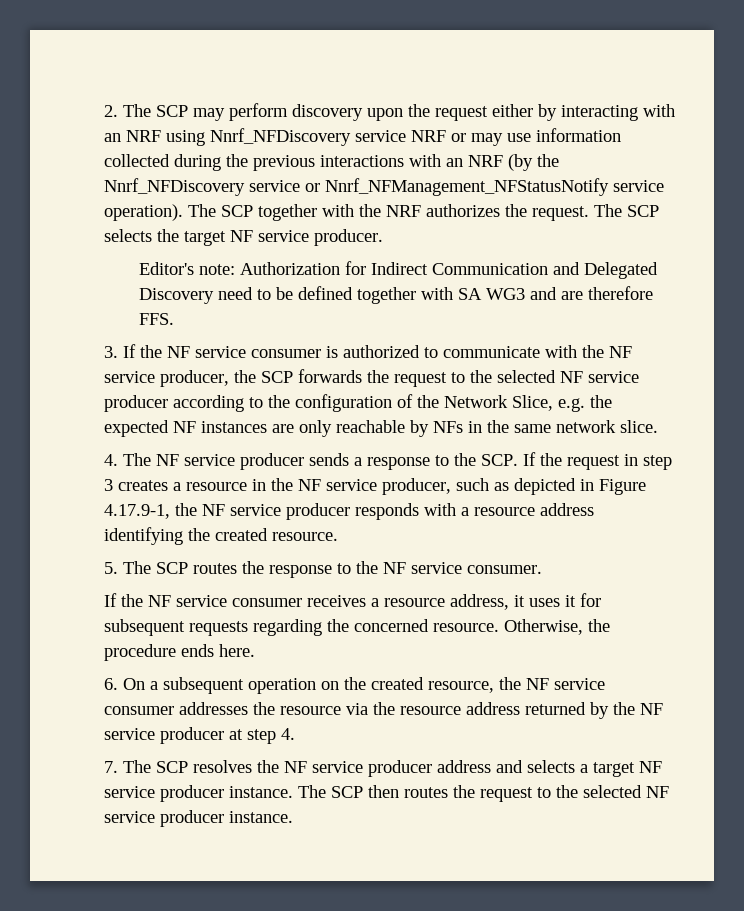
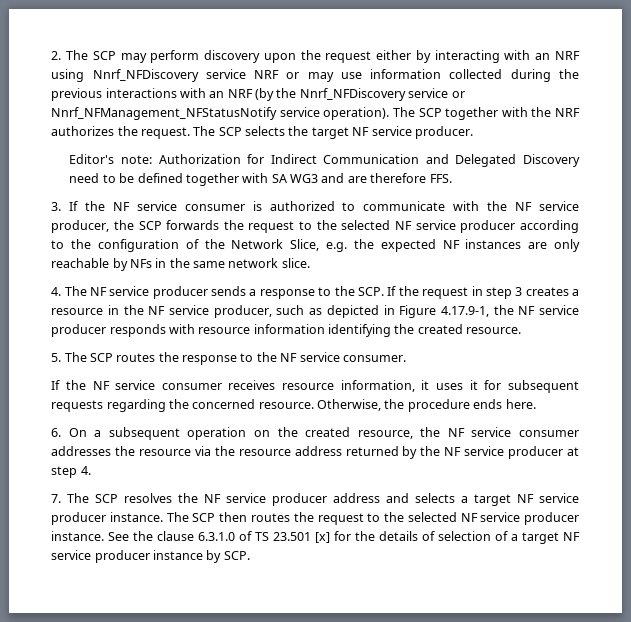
- 4. The NF service producer sends a response to the SCP. If the request in step 3 creates a resource in the NF service producer, such as depicted in Figure 4.17.9-1, the NF service producer responds with a resource address identifying the created resource.
+ 4. The NF service producer sends a response to the SCP. If the request in step 3 creates a resource in the NF service producer, such as depicted in Figure 4.17.9-1, the NF service producer responds with resource information identifying the created resource.
- If the NF service consumer receives a resource address, it uses it for subsequent requests regarding the concerned resource.
+ If the NF service consumer receives resource information, it uses it for subsequent requests regarding the concerned resource.
+ See the clause 6.3.1.0 of TS 23.501 [x] for the details of selection of a target NF service producer instance by SCP.

